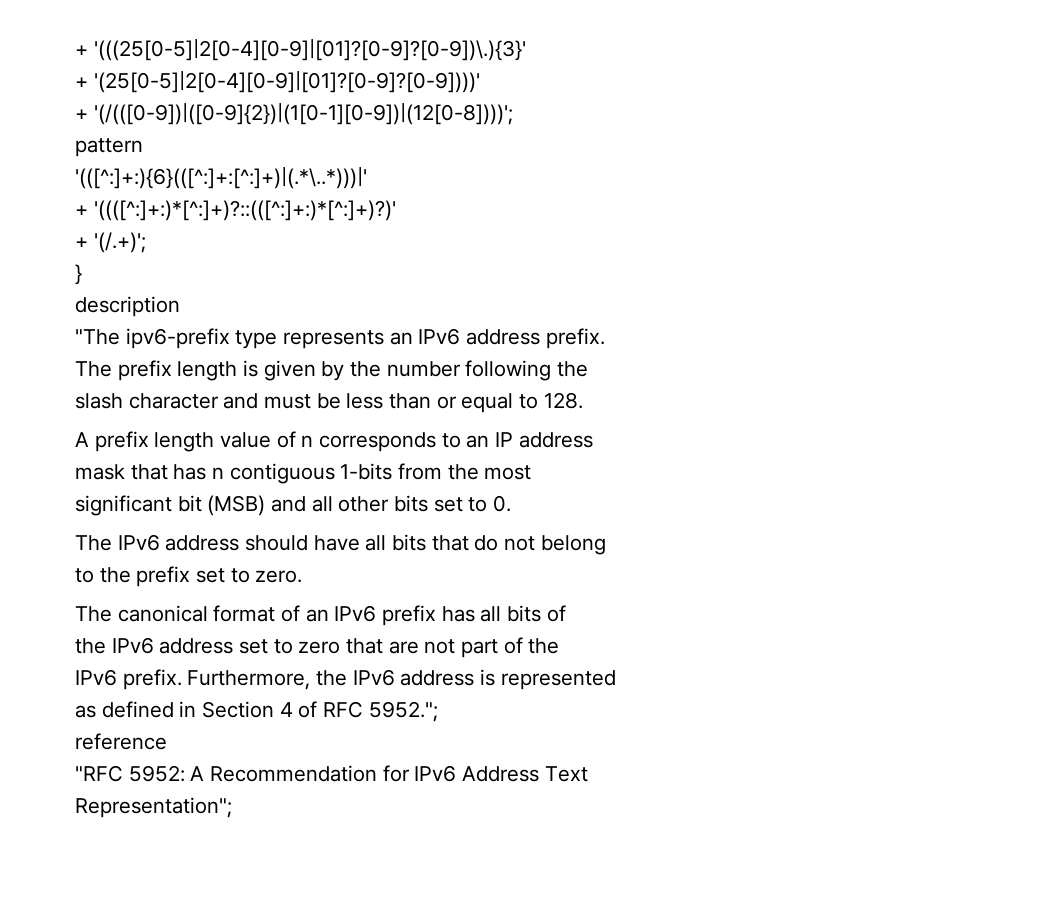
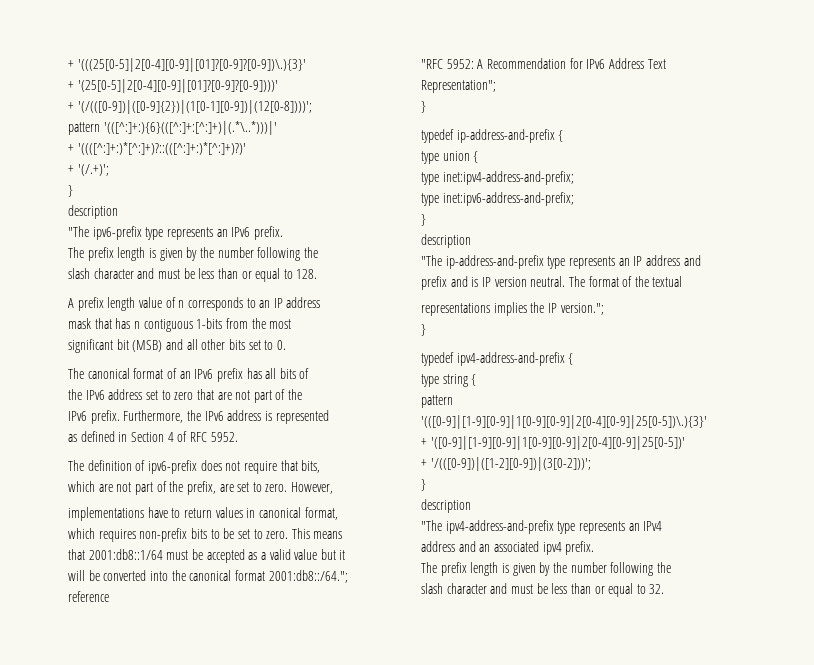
- pattern
- '(([^:]+:){6}(([^:]+:[^:]+)|(.*\..*)))|'
+ pattern '(([^:]+:){6}(([^:]+:[^:]+)|(.*\..*)))|'
- "The ipv6-prefix type represents an IPv6 address prefix.
+ "The ipv6-prefix type represents an IPv6 prefix.
- The IPv6 address should have all bits that do not belong
- to the prefix set to zero.
- as defined in Section 4 of RFC 5952.";
+ as defined in Section 4 of RFC 5952.
+ The definition of ipv6-prefix does not require that bits,
+ which are not part of the prefix, are set to zero. However,
+ implementations have to return values in canonical format,
+ which requires non-prefix bits to be set to zero. This means
+ that 2001:db8::1/64 must be accepted as a valid value but it
+ will be converted into the canonical format 2001:db8::/64.";
  Representation";
+ }
+ typedef ip-address-and-prefix {
+ type union {
+ type inet:ipv4-address-and-prefix;
+ type inet:ipv6-address-and-prefix;
+ }
+ description
+ "The ip-address-and-prefix type represents an IP address and
+ prefix and is IP version neutral. The format of the textual
+ representations implies the IP version.";
+ }
+ typedef ipv4-address-and-prefix {
+ type string {
+ pattern
+ '(([0-9]|[1-9][0-9]|1[0-9][0-9]|2[0-4][0-9]|25[0-5])\.){3}'
+ + '([0-9]|[1-9][0-9]|1[0-9][0-9]|2[0-4][0-9]|25[0-5])'
+ + '/(([0-9])|([1-2][0-9])|(3[0-2]))';
+ }
+ description
+ "The ipv4-address-and-prefix type represents an IPv4
+ address and an associated ipv4 prefix.
+ The prefix length is given by the number following the
+ slash character and must be less than or equal to 32.

